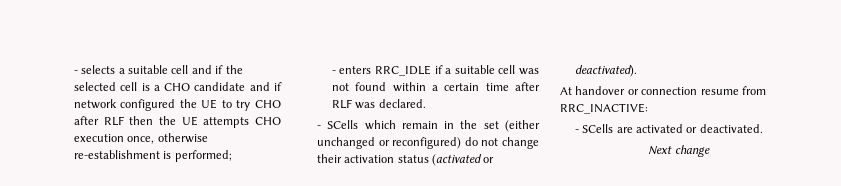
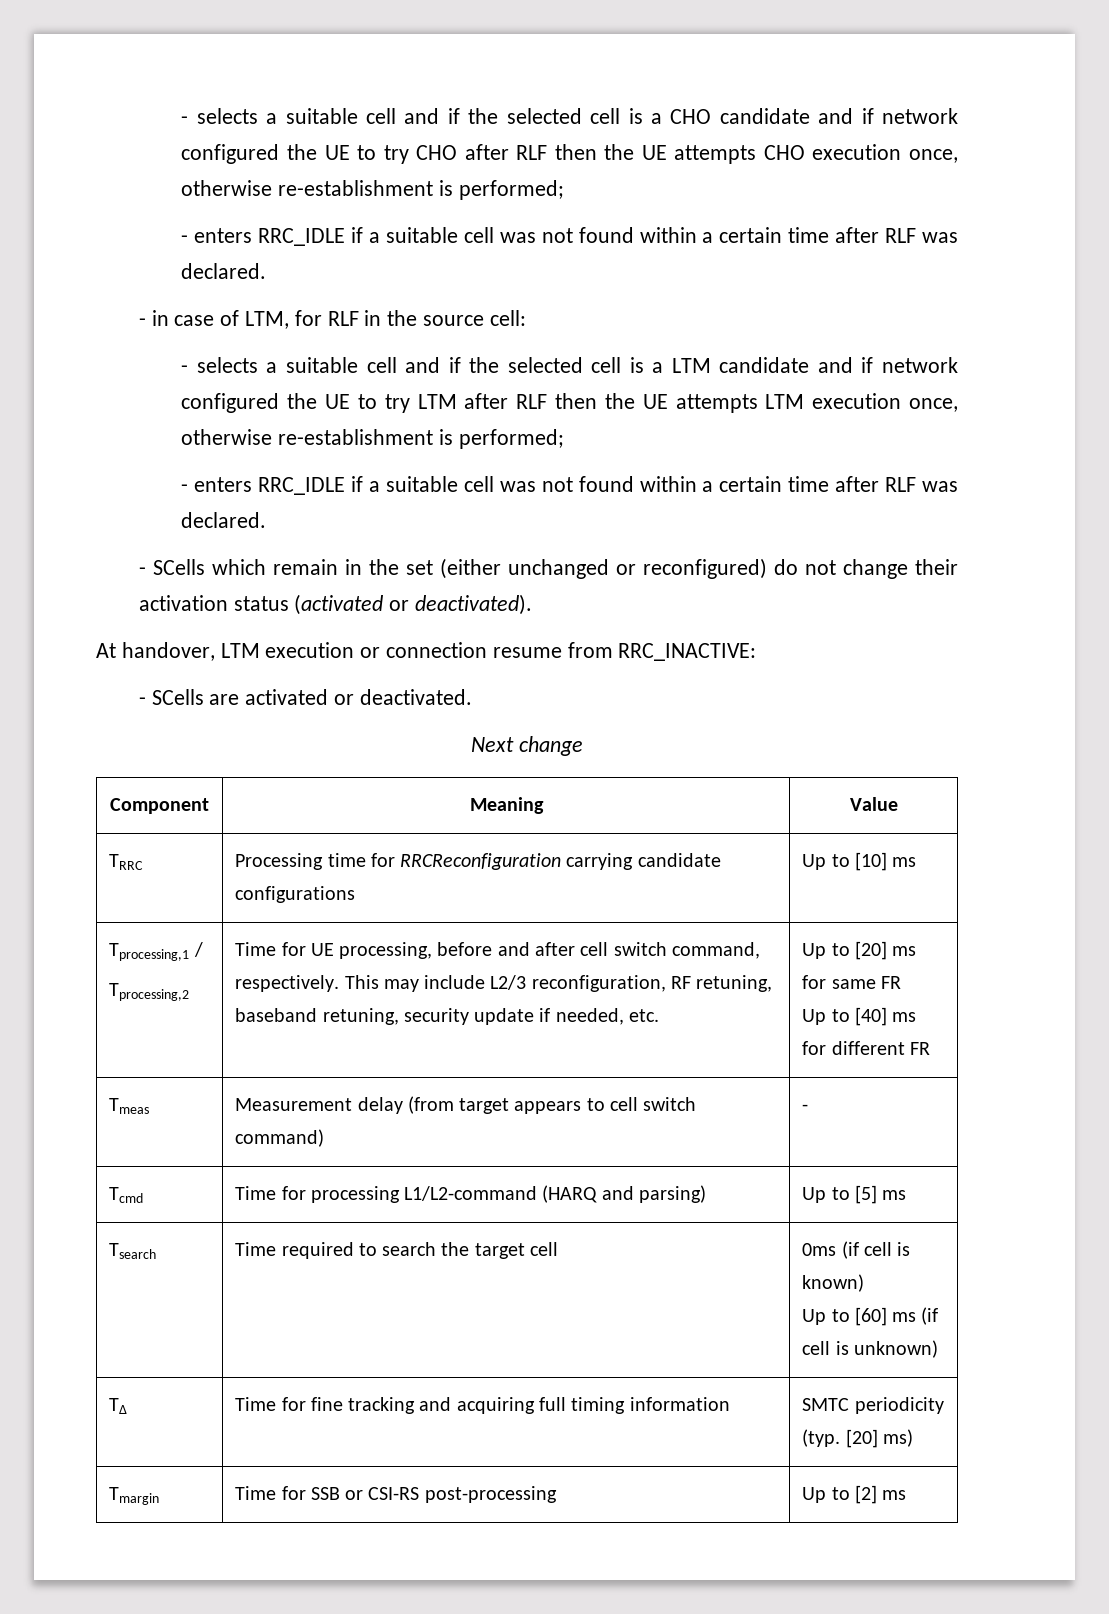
+ - in case of LTM, for RLF in the source cell:
+ - selects a suitable cell and if the selected cell is a LTM candidate and if network configured the UE to try LTM after RLF then the UE attempts LTM execution once, otherwise re-establishment is performed;
+ - enters RRC_IDLE if a suitable cell was not found within a certain time after RLF was declared.
- At handover or connection resume from RRC_INACTIVE:
+ At handover, LTM execution or connection resume from RRC_INACTIVE:
+ Component | Meaning | Value
+ TRRC | Processing time for RRCReconfiguration carrying candidate configurations | Up to [10] ms
+ Tprocessing,1 /
+ Tprocessing,2 | Time for UE processing, before and after cell switch command, respectively. This may include L2/3 reconfiguration, RF retuning, baseband retuning, security update if needed, etc. | Up to [20] ms for same FR
+ Up to [40] ms for different FR
+ Tmeas | Measurement delay (from target appears to cell switch command) | -
+ Tcmd | Time for processing L1/L2-command (HARQ and parsing) | Up to [5] ms
+ Tsearch | Time required to search the target cell | 0ms (if cell is known)
+ Up to [60] ms (if cell is unknown)
+ TΔ | Time for fine tracking and acquiring full timing information | SMTC periodicity (typ. [20] ms)
+ Tmargin | Time for SSB or CSI-RS post-processing | Up to [2] ms

